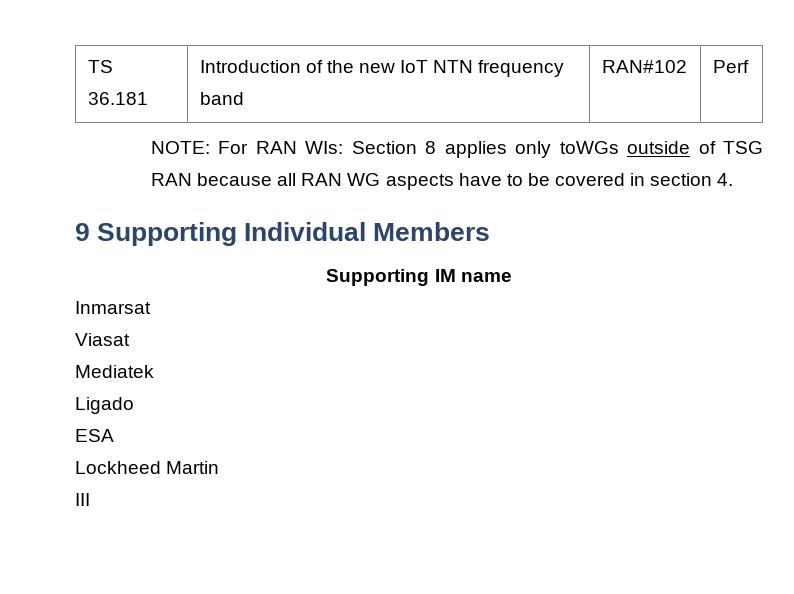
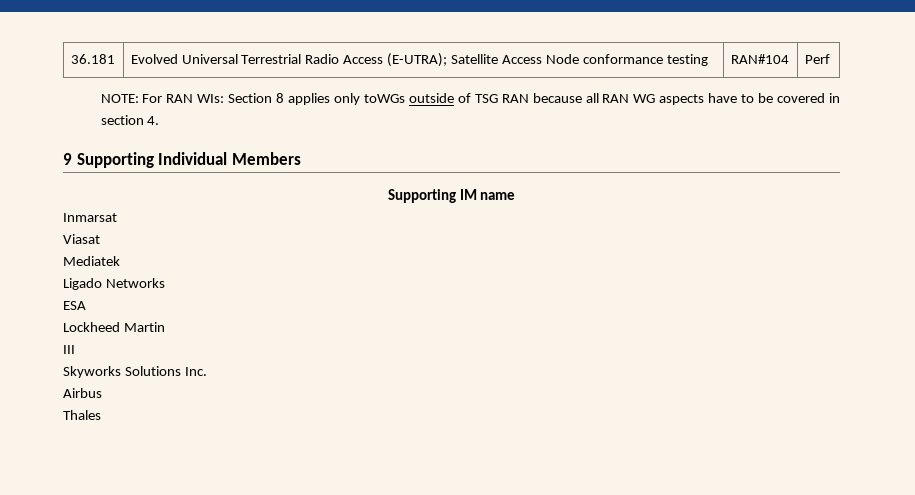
- TS 36.181 | Introduction of the new IoT NTN frequency band | RAN#102 | Perf
+ 36.181 | Evolved Universal Terrestrial Radio Access (E-UTRA); Satellite Access Node conformance testing | RAN#104 | Perf
- Ligado
+ Ligado Networks
+ Skyworks Solutions Inc.
+ Airbus
+ Thales

